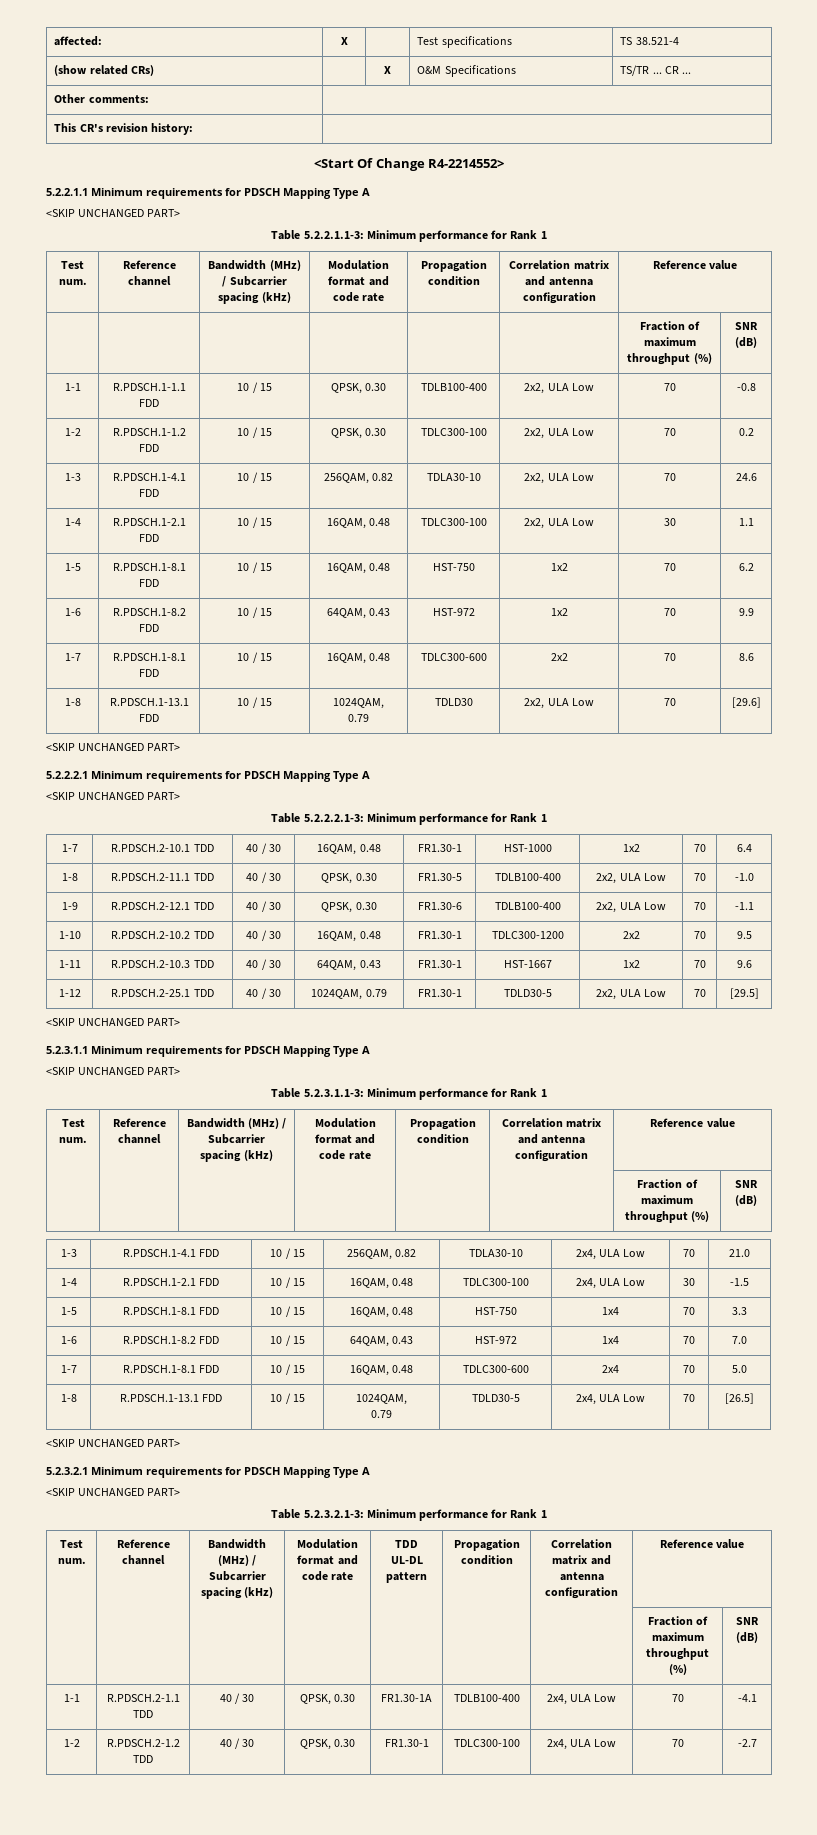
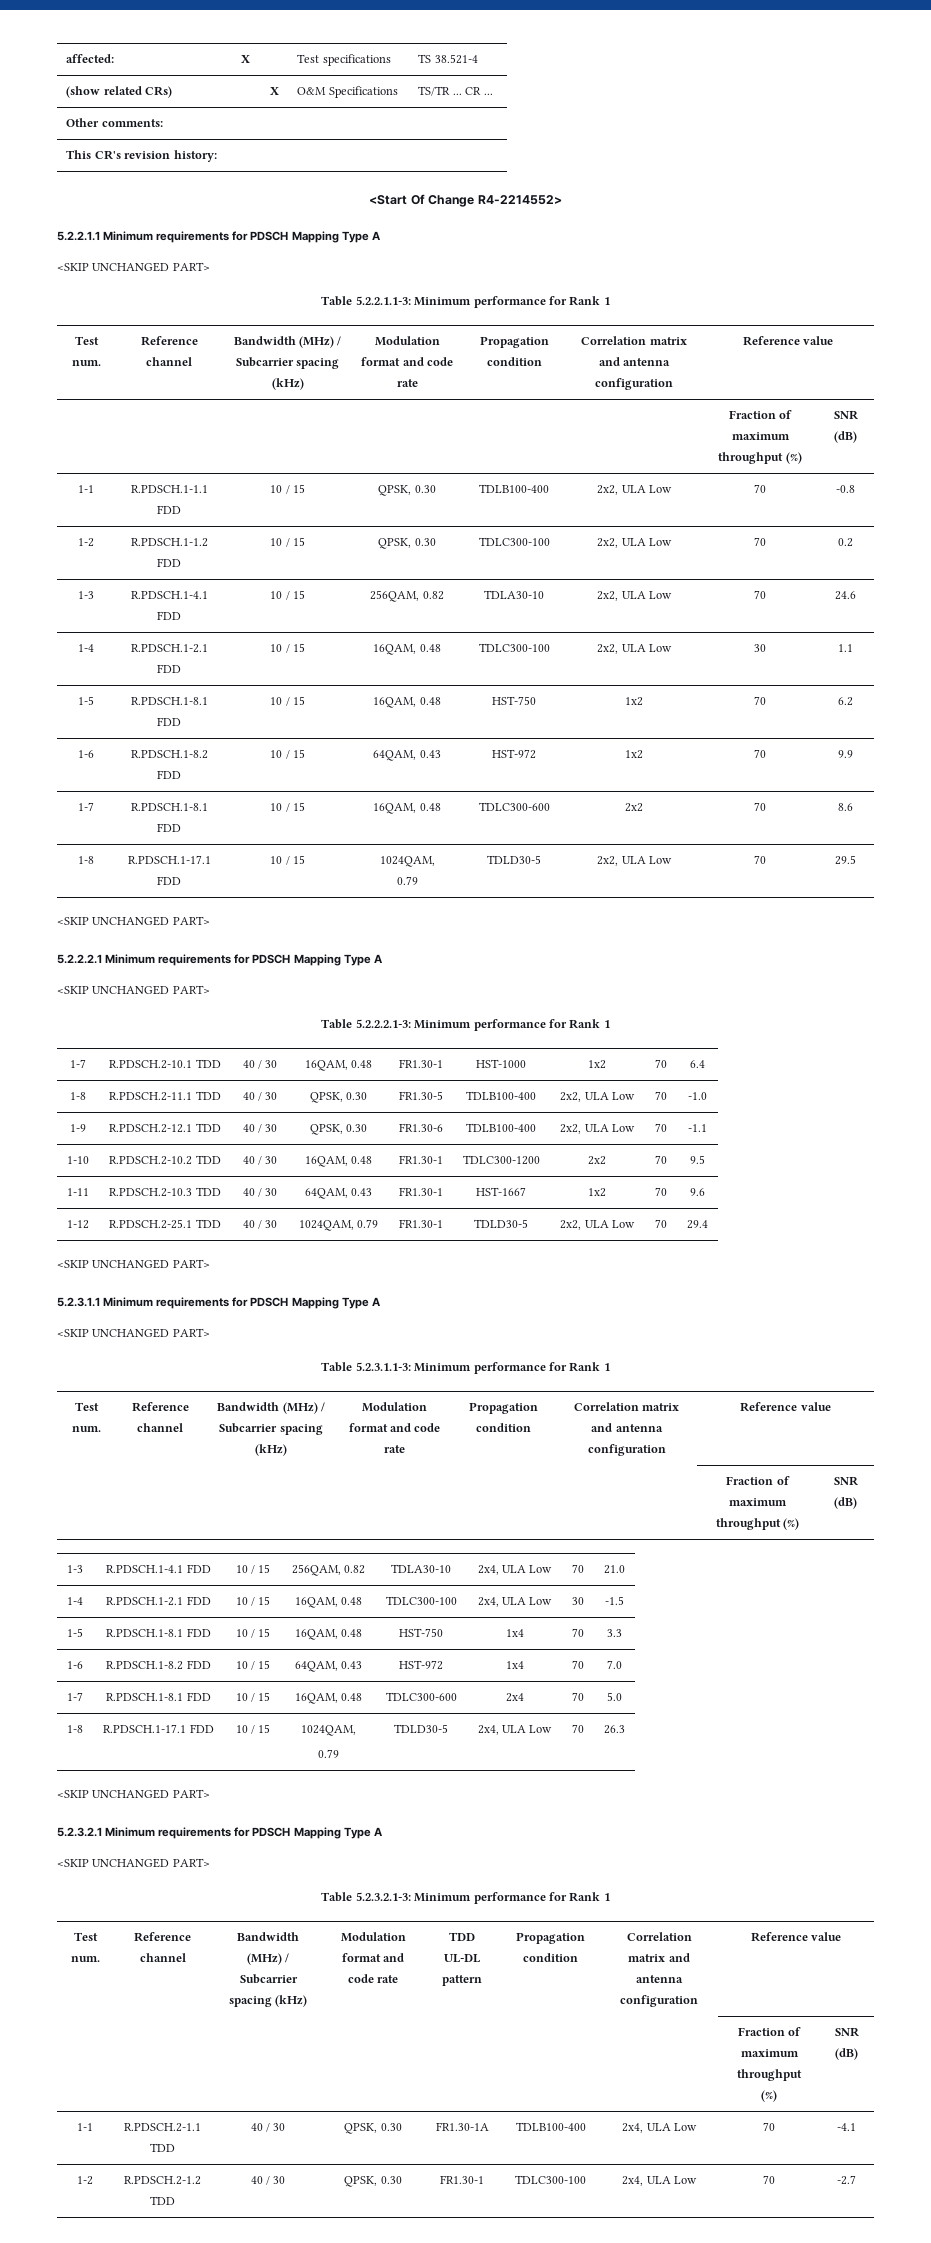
  1-7 | R.PDSCH.1-8.1 FDD | 10 / 15 | 16QAM, 0.48 | TDLC300-600 | 2x2 | 70 | 8.6
- 1-8 | R.PDSCH.1-13.1 FDD | 10 / 15 | 1024QAM,
- 0.79 | TDLD30 | 2x2, ULA Low | 70 | [29.6]
+ 1-8 | R.PDSCH.1-17.1 FDD | 10 / 15 | 1024QAM,
+ 0.79 | TDLD30-5 | 2x2, ULA Low | 70 | 29.5
- 1-12 | R.PDSCH.2-25.1 TDD | 40 / 30 | 1024QAM, 0.79 | FR1.30-1 | TDLD30-5 | 2x2, ULA Low | 70 | [29.5]
+ 1-12 | R.PDSCH.2-25.1 TDD | 40 / 30 | 1024QAM, 0.79 | FR1.30-1 | TDLD30-5 | 2x2, ULA Low | 70 | 29.4
  1-7 | R.PDSCH.1-8.1 FDD | 10 / 15 | 16QAM, 0.48 | TDLC300-600 | 2x4 | 70 | 5.0
- 1-8 | R.PDSCH.1-13.1 FDD | 10 / 15 | 1024QAM,
- 0.79 | TDLD30-5 | 2x4, ULA Low | 70 | [26.5]
+ 1-8 | R.PDSCH.1-17.1 FDD | 10 / 15 | 1024QAM,
+ 0.79 | TDLD30-5 | 2x4, ULA Low | 70 | 26.3

